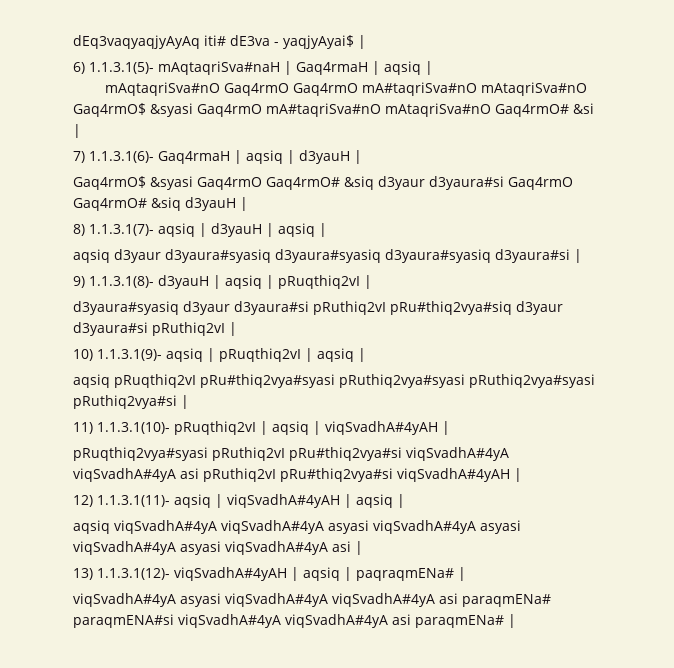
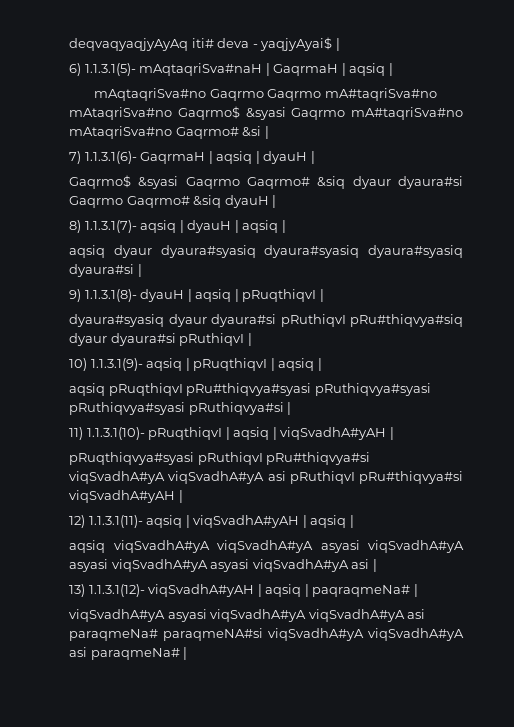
- dEq3vaqyaqjyAyAq iti# dE3va - yaqjyAyai$ |
+ deqvaqyaqjyAyAq iti# deva - yaqjyAyai$ |
- 6) 1.1.3.1(5)- mAqtaqriSva#naH | Gaq4rmaH | aqsiq |
- mAqtaqriSva#nO Gaq4rmO Gaq4rmO mA#taqriSva#nO mAtaqriSva#nO Gaq4rmO$ &syasi Gaq4rmO mA#taqriSva#nO mAtaqriSva#nO Gaq4rmO# &si |
+ 6) 1.1.3.1(5)- mAqtaqriSva#naH | GaqrmaH | aqsiq |
+ mAqtaqriSva#no Gaqrmo Gaqrmo mA#taqriSva#no mAtaqriSva#no Gaqrmo$ &syasi Gaqrmo mA#taqriSva#no mAtaqriSva#no Gaqrmo# &si |
- 7) 1.1.3.1(6)- Gaq4rmaH | aqsiq | d3yauH |
- Gaq4rmO$ &syasi Gaq4rmO Gaq4rmO# &siq d3yaur d3yaura#si Gaq4rmO Gaq4rmO# &siq d3yauH |
+ 7) 1.1.3.1(6)- GaqrmaH | aqsiq | dyauH |
+ Gaqrmo$ &syasi Gaqrmo Gaqrmo# &siq dyaur dyaura#si Gaqrmo Gaqrmo# &siq dyauH |
- 8) 1.1.3.1(7)- aqsiq | d3yauH | aqsiq |
- aqsiq d3yaur d3yaura#syasiq d3yaura#syasiq d3yaura#syasiq d3yaura#si |
+ 8) 1.1.3.1(7)- aqsiq | dyauH | aqsiq |
+ aqsiq dyaur dyaura#syasiq dyaura#syasiq dyaura#syasiq dyaura#si |
- 9) 1.1.3.1(8)- d3yauH | aqsiq | pRuqthiq2vI |
- d3yaura#syasiq d3yaur d3yaura#si pRuthiq2vI pRu#thiq2vya#siq d3yaur d3yaura#si pRuthiq2vI |
+ 9) 1.1.3.1(8)- dyauH | aqsiq | pRuqthiqvI |
+ dyaura#syasiq dyaur dyaura#si pRuthiqvI pRu#thiqvya#siq dyaur dyaura#si pRuthiqvI |
- 10) 1.1.3.1(9)- aqsiq | pRuqthiq2vI | aqsiq |
- aqsiq pRuqthiq2vI pRu#thiq2vya#syasi pRuthiq2vya#syasi pRuthiq2vya#syasi pRuthiq2vya#si |
+ 10) 1.1.3.1(9)- aqsiq | pRuqthiqvI | aqsiq |
+ aqsiq pRuqthiqvI pRu#thiqvya#syasi pRuthiqvya#syasi pRuthiqvya#syasi pRuthiqvya#si |
- 11) 1.1.3.1(10)- pRuqthiq2vI | aqsiq | viqSvadhA#4yAH |
- pRuqthiq2vya#syasi pRuthiq2vI pRu#thiq2vya#si viqSvadhA#4yA viqSvadhA#4yA asi pRuthiq2vI pRu#thiq2vya#si viqSvadhA#4yAH |
+ 11) 1.1.3.1(10)- pRuqthiqvI | aqsiq | viqSvadhA#yAH |
+ pRuqthiqvya#syasi pRuthiqvI pRu#thiqvya#si viqSvadhA#yA viqSvadhA#yA asi pRuthiqvI pRu#thiqvya#si viqSvadhA#yAH |
- 12) 1.1.3.1(11)- aqsiq | viqSvadhA#4yAH | aqsiq |
- aqsiq viqSvadhA#4yA viqSvadhA#4yA asyasi viqSvadhA#4yA asyasi viqSvadhA#4yA asyasi viqSvadhA#4yA asi |
+ 12) 1.1.3.1(11)- aqsiq | viqSvadhA#yAH | aqsiq |
+ aqsiq viqSvadhA#yA viqSvadhA#yA asyasi viqSvadhA#yA asyasi viqSvadhA#yA asyasi viqSvadhA#yA asi |
- 13) 1.1.3.1(12)- viqSvadhA#4yAH | aqsiq | paqraqmENa# |
- viqSvadhA#4yA asyasi viqSvadhA#4yA viqSvadhA#4yA asi paraqmENa# paraqmENA#si viqSvadhA#4yA viqSvadhA#4yA asi paraqmENa# |
+ 13) 1.1.3.1(12)- viqSvadhA#yAH | aqsiq | paqraqmeNa# |
+ viqSvadhA#yA asyasi viqSvadhA#yA viqSvadhA#yA asi paraqmeNa# paraqmeNA#si viqSvadhA#yA viqSvadhA#yA asi paraqmeNa# |

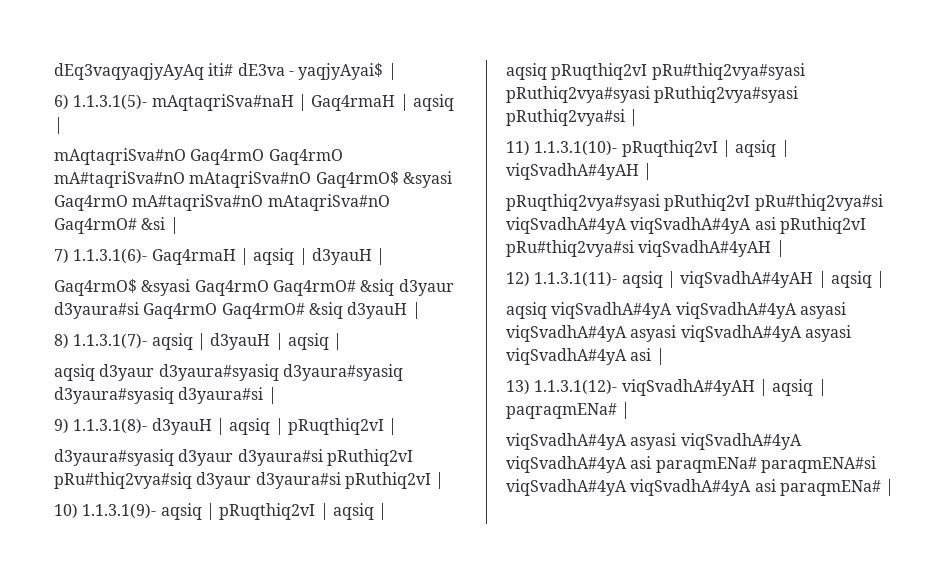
- deqvaqyaqjyAyAq iti# deva - yaqjyAyai$ |
+ dEq3vaqyaqjyAyAq iti# dE3va - yaqjyAyai$ |
- 6) 1.1.3.1(5)- mAqtaqriSva#naH | GaqrmaH | aqsiq |
- mAqtaqriSva#no Gaqrmo Gaqrmo mA#taqriSva#no mAtaqriSva#no Gaqrmo$ &syasi Gaqrmo mA#taqriSva#no mAtaqriSva#no Gaqrmo# &si |
+ 6) 1.1.3.1(5)- mAqtaqriSva#naH | Gaq4rmaH | aqsiq |
+ mAqtaqriSva#nO Gaq4rmO Gaq4rmO mA#taqriSva#nO mAtaqriSva#nO Gaq4rmO$ &syasi Gaq4rmO mA#taqriSva#nO mAtaqriSva#nO Gaq4rmO# &si |
- 7) 1.1.3.1(6)- GaqrmaH | aqsiq | dyauH |
- Gaqrmo$ &syasi Gaqrmo Gaqrmo# &siq dyaur dyaura#si Gaqrmo Gaqrmo# &siq dyauH |
+ 7) 1.1.3.1(6)- Gaq4rmaH | aqsiq | d3yauH |
+ Gaq4rmO$ &syasi Gaq4rmO Gaq4rmO# &siq d3yaur d3yaura#si Gaq4rmO Gaq4rmO# &siq d3yauH |
- 8) 1.1.3.1(7)- aqsiq | dyauH | aqsiq |
- aqsiq dyaur dyaura#syasiq dyaura#syasiq dyaura#syasiq dyaura#si |
+ 8) 1.1.3.1(7)- aqsiq | d3yauH | aqsiq |
+ aqsiq d3yaur d3yaura#syasiq d3yaura#syasiq d3yaura#syasiq d3yaura#si |
- 9) 1.1.3.1(8)- dyauH | aqsiq | pRuqthiqvI |
- dyaura#syasiq dyaur dyaura#si pRuthiqvI pRu#thiqvya#siq dyaur dyaura#si pRuthiqvI |
+ 9) 1.1.3.1(8)- d3yauH | aqsiq | pRuqthiq2vI |
+ d3yaura#syasiq d3yaur d3yaura#si pRuthiq2vI pRu#thiq2vya#siq d3yaur d3yaura#si pRuthiq2vI |
- 10) 1.1.3.1(9)- aqsiq | pRuqthiqvI | aqsiq |
- aqsiq pRuqthiqvI pRu#thiqvya#syasi pRuthiqvya#syasi pRuthiqvya#syasi pRuthiqvya#si |
+ 10) 1.1.3.1(9)- aqsiq | pRuqthiq2vI | aqsiq |
+ aqsiq pRuqthiq2vI pRu#thiq2vya#syasi pRuthiq2vya#syasi pRuthiq2vya#syasi pRuthiq2vya#si |
- 11) 1.1.3.1(10)- pRuqthiqvI | aqsiq | viqSvadhA#yAH |
- pRuqthiqvya#syasi pRuthiqvI pRu#thiqvya#si viqSvadhA#yA viqSvadhA#yA asi pRuthiqvI pRu#thiqvya#si viqSvadhA#yAH |
+ 11) 1.1.3.1(10)- pRuqthiq2vI | aqsiq | viqSvadhA#4yAH |
+ pRuqthiq2vya#syasi pRuthiq2vI pRu#thiq2vya#si viqSvadhA#4yA viqSvadhA#4yA asi pRuthiq2vI pRu#thiq2vya#si viqSvadhA#4yAH |
- 12) 1.1.3.1(11)- aqsiq | viqSvadhA#yAH | aqsiq |
- aqsiq viqSvadhA#yA viqSvadhA#yA asyasi viqSvadhA#yA asyasi viqSvadhA#yA asyasi viqSvadhA#yA asi |
+ 12) 1.1.3.1(11)- aqsiq | viqSvadhA#4yAH | aqsiq |
+ aqsiq viqSvadhA#4yA viqSvadhA#4yA asyasi viqSvadhA#4yA asyasi viqSvadhA#4yA asyasi viqSvadhA#4yA asi |
- 13) 1.1.3.1(12)- viqSvadhA#yAH | aqsiq | paqraqmeNa# |
- viqSvadhA#yA asyasi viqSvadhA#yA viqSvadhA#yA asi paraqmeNa# paraqmeNA#si viqSvadhA#yA viqSvadhA#yA asi paraqmeNa# |
+ 13) 1.1.3.1(12)- viqSvadhA#4yAH | aqsiq | paqraqmENa# |
+ viqSvadhA#4yA asyasi viqSvadhA#4yA viqSvadhA#4yA asi paraqmENa# paraqmENA#si viqSvadhA#4yA viqSvadhA#4yA asi paraqmENa# |

